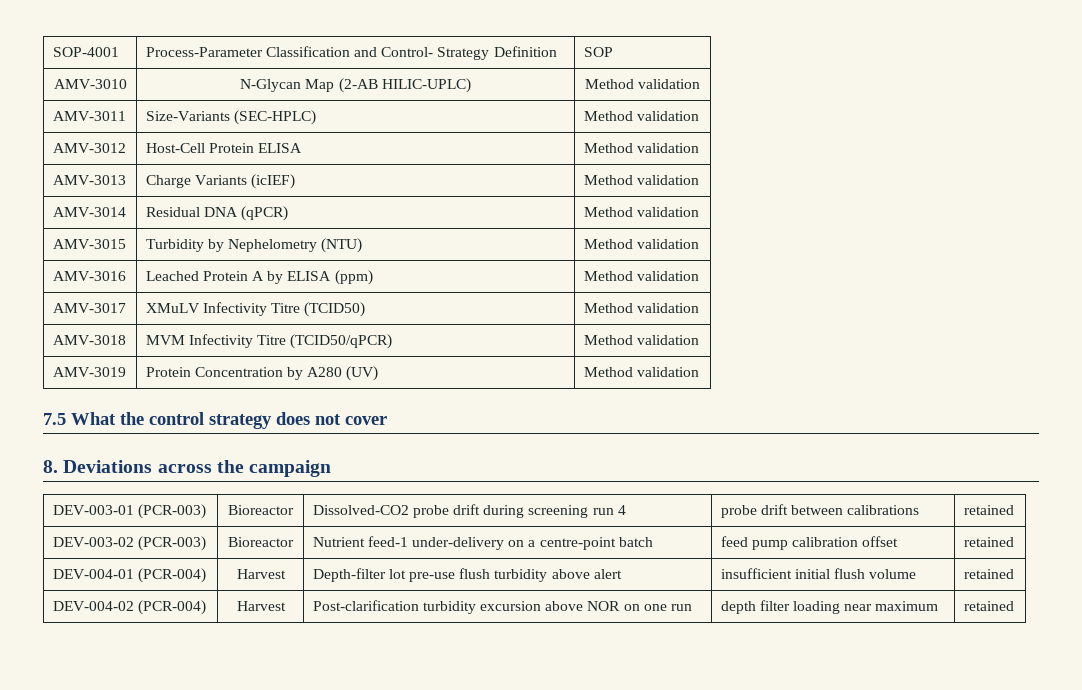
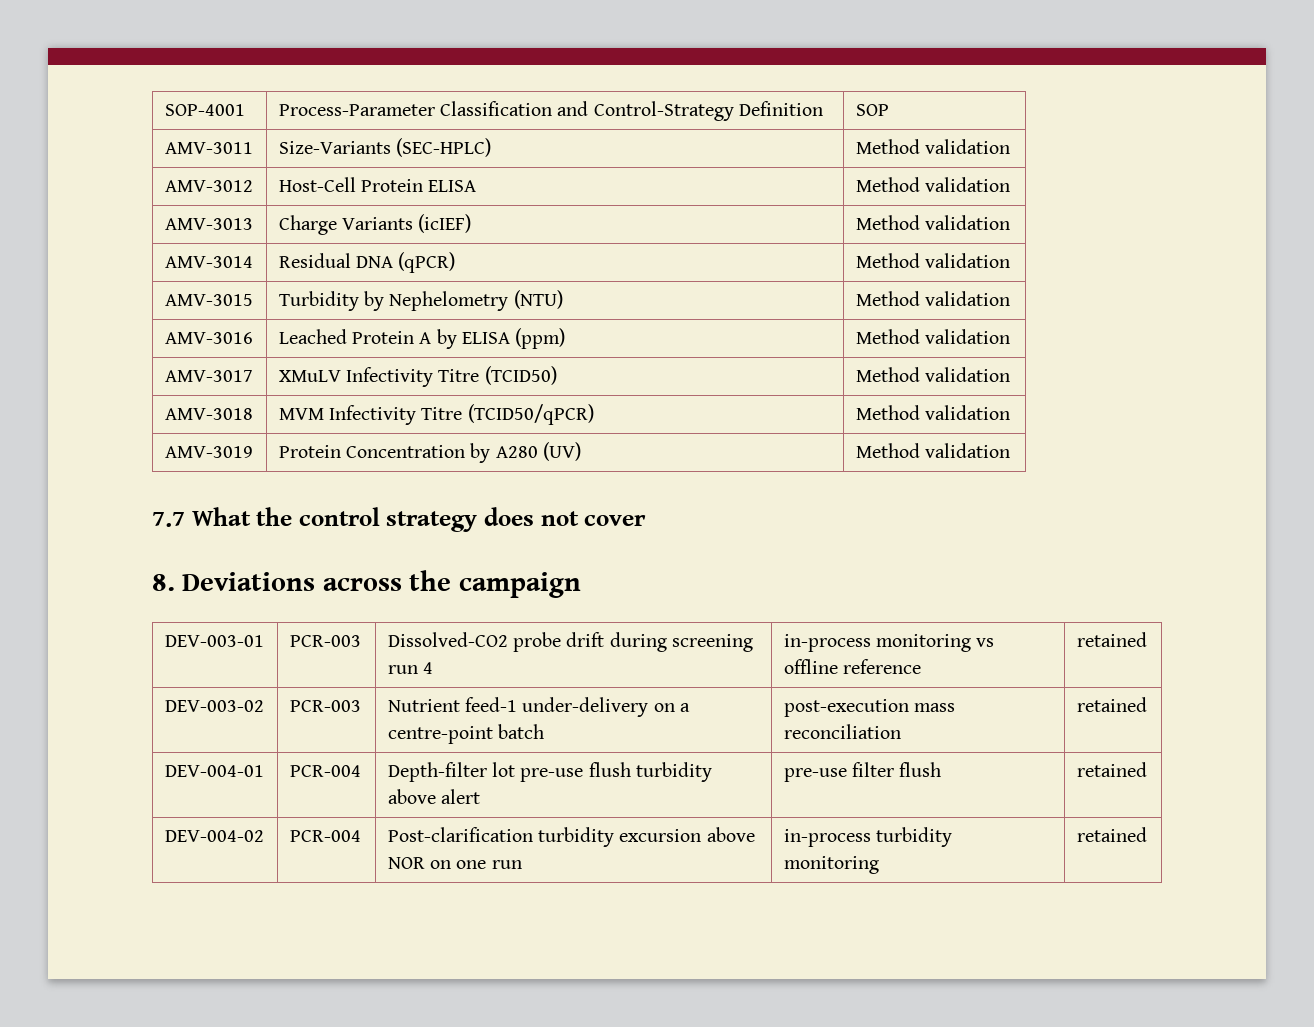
- SOP-4001 | Process-Parameter Classification and Control- Strategy Definition | SOP
+ SOP-4001 | Process-Parameter Classification and Control-Strategy Definition | SOP
- AMV-3010 | N-Glycan Map (2-AB HILIC-UPLC) | Method validation
- 7.5 What the control strategy does not cover
+ 7.7 What the control strategy does not cover
- DEV-003-01 (PCR-003) | Bioreactor | Dissolved-CO2 probe drift during screening run 4 | probe drift between calibrations | retained
+ DEV-003-01 | PCR-003 | Dissolved-CO2 probe drift during screening run 4 | in-process monitoring vs offline reference | retained
- DEV-003-02 (PCR-003) | Bioreactor | Nutrient feed-1 under-delivery on a centre-point batch | feed pump calibration offset | retained
+ DEV-003-02 | PCR-003 | Nutrient feed-1 under-delivery on a centre-point batch | post-execution mass reconciliation | retained
- DEV-004-01 (PCR-004) | Harvest | Depth-filter lot pre-use flush turbidity above alert | insufficient initial flush volume | retained
+ DEV-004-01 | PCR-004 | Depth-filter lot pre-use flush turbidity above alert | pre-use filter flush | retained
- DEV-004-02 (PCR-004) | Harvest | Post-clarification turbidity excursion above NOR on one run | depth filter loading near maximum | retained
+ DEV-004-02 | PCR-004 | Post-clarification turbidity excursion above NOR on one run | in-process turbidity monitoring | retained

